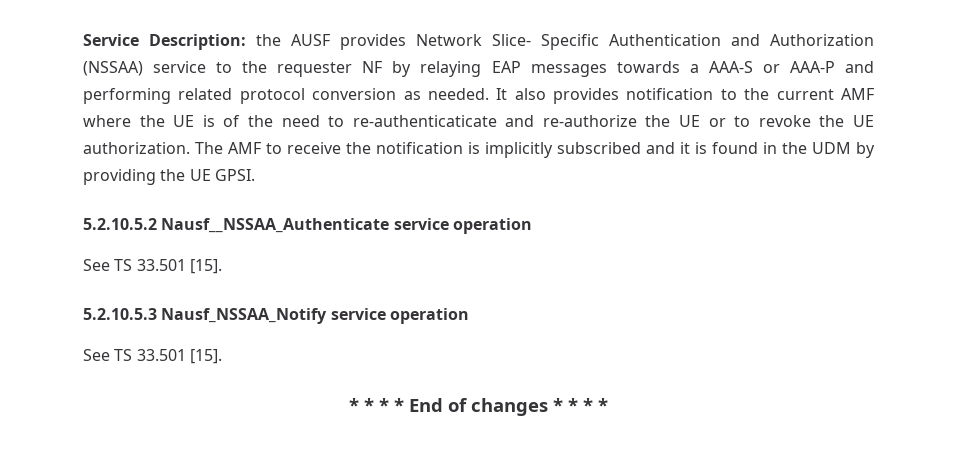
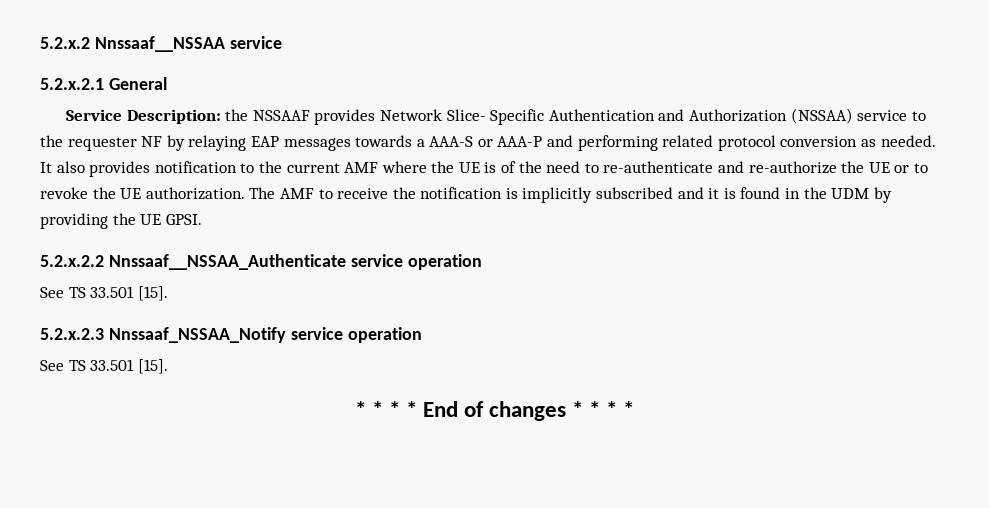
+ 5.2.x.2 Nnssaaf__NSSAA service
+ 5.2.x.2.1 General
- Service Description: the AUSF provides Network Slice- Specific Authentication and Authorization (NSSAA) service to the requester NF by relaying EAP messages towards a AAA-S or AAA-P and performing related protocol conversion as needed.
+ Service Description: the NSSAAF provides Network Slice- Specific Authentication and Authorization (NSSAA) service to the requester NF by relaying EAP messages towards a AAA-S or AAA-P and performing related protocol conversion as needed.
- It also provides notification to the current AMF where the UE is of the need to re-authenticaticate and re-authorize the UE or to revoke the UE authorization.
+ It also provides notification to the current AMF where the UE is of the need to re-authenticate and re-authorize the UE or to revoke the UE authorization.
- 5.2.10.5.2 Nausf__NSSAA_Authenticate service operation
+ 5.2.x.2.2 Nnssaaf__NSSAA_Authenticate service operation
  See TS 33.501 [15].
- 5.2.10.5.3 Nausf_NSSAA_Notify service operation
+ 5.2.x.2.3 Nnssaaf_NSSAA_Notify service operation

